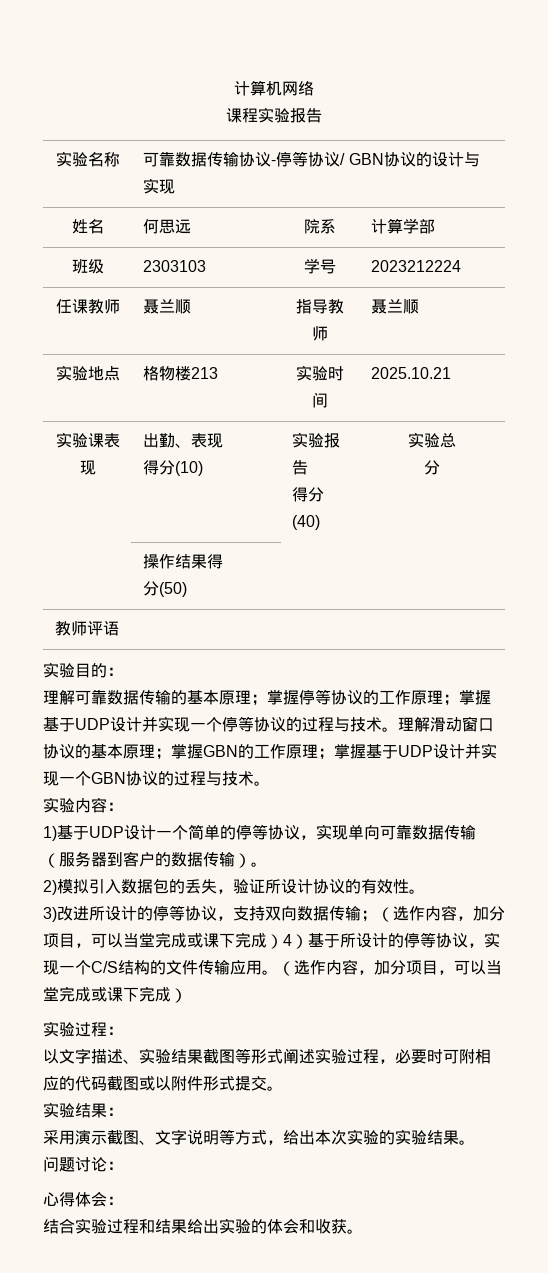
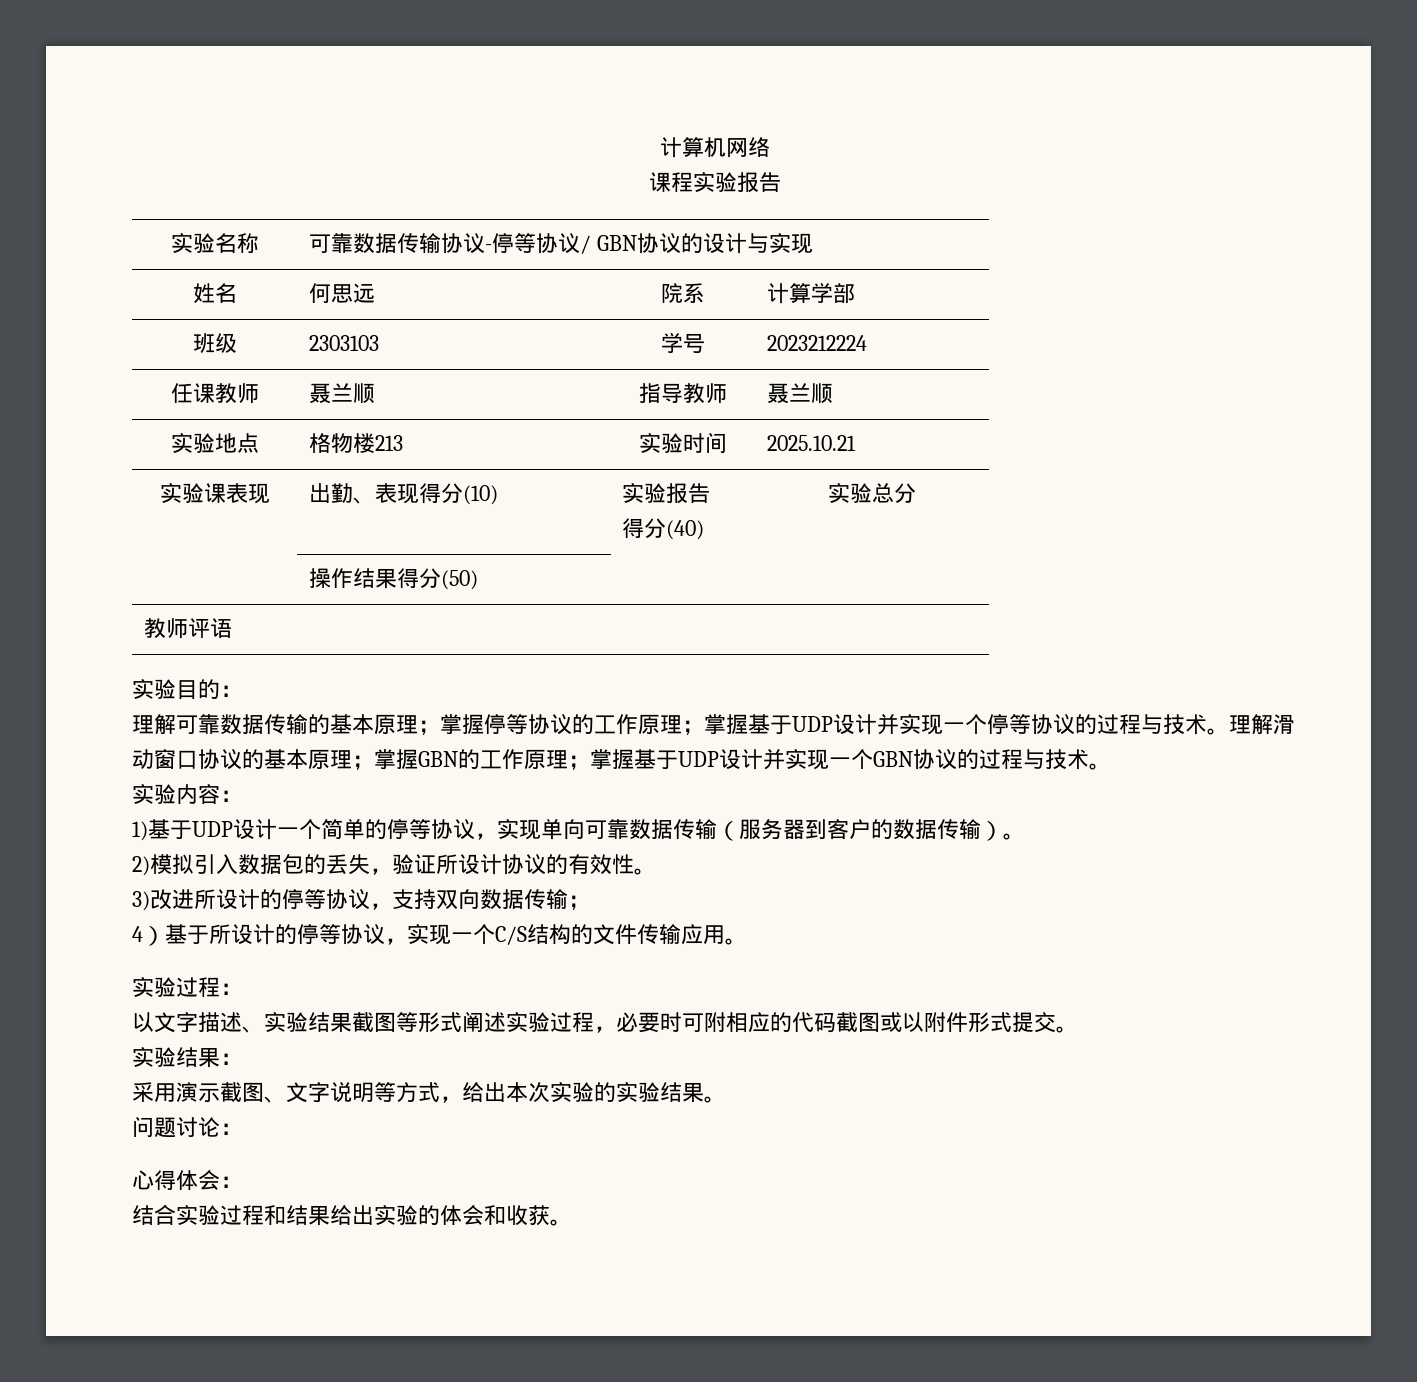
- 3)改进所设计的停等协议，支持双向数据传输；（选作内容，加分项目，可以当堂完成或课下完成）4）基于所设计的停等协议，实现一个C/S结构的文件传输应用。（选作内容，加分项目，可以当堂完成或课下完成）
+ 3)改进所设计的停等协议，支持双向数据传输；
+ 4）基于所设计的停等协议，实现一个C/S结构的文件传输应用。

